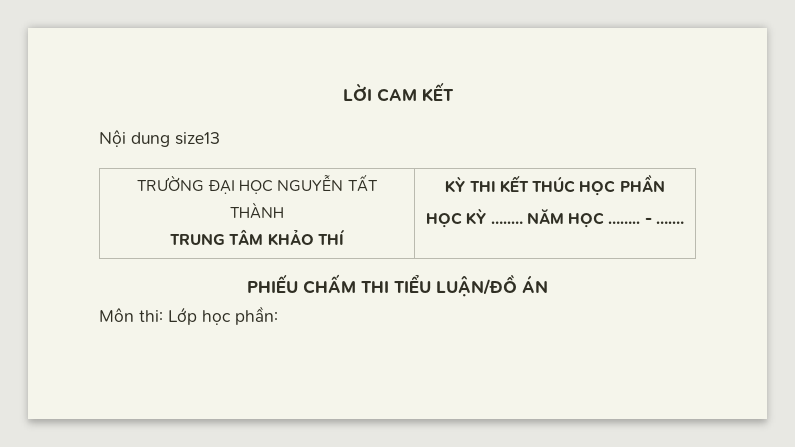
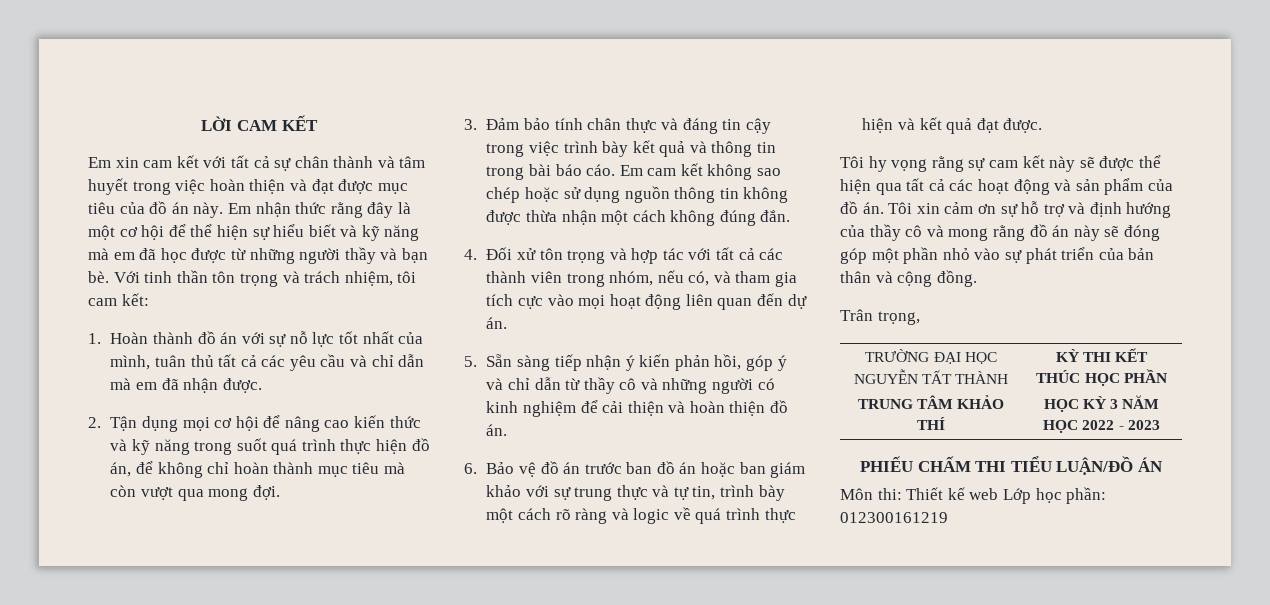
- Nội dung size13
+ Em xin cam kết với tất cả sự chân thành và tâm huyết trong việc hoàn thiện và đạt được mục tiêu của đồ án này. Em nhận thức rằng đây là một cơ hội để thể hiện sự hiểu biết và kỹ năng mà em đã học được từ những người thầy và bạn bè. Với tinh thần tôn trọng và trách nhiệm, tôi cam kết:
+ 1. Hoàn thành đồ án với sự nỗ lực tốt nhất của mình, tuân thủ tất cả các yêu cầu và chỉ dẫn mà em đã nhận được.
+ 2. Tận dụng mọi cơ hội để nâng cao kiến thức và kỹ năng trong suốt quá trình thực hiện đồ án, để không chỉ hoàn thành mục tiêu mà còn vượt qua mong đợi.
+ 3. Đảm bảo tính chân thực và đáng tin cậy trong việc trình bày kết quả và thông tin trong bài báo cáo. Em cam kết không sao chép hoặc sử dụng nguồn thông tin không được thừa nhận một cách không đúng đắn.
+ 4. Đối xử tôn trọng và hợp tác với tất cả các thành viên trong nhóm, nếu có, và tham gia tích cực vào mọi hoạt động liên quan đến dự án.
+ 5. Sẵn sàng tiếp nhận ý kiến phản hồi, góp ý và chỉ dẫn từ thầy cô và những người có kinh nghiệm để cải thiện và hoàn thiện đồ án.
+ 6. Bảo vệ đồ án trước ban đồ án hoặc ban giám khảo với sự trung thực và tự tin, trình bày một cách rõ ràng và logic về quá trình thực hiện và kết quả đạt được.
+ Tôi hy vọng rằng sự cam kết này sẽ được thể hiện qua tất cả các hoạt động và sản phẩm của đồ án. Tôi xin cảm ơn sự hỗ trợ và định hướng của thầy cô và mong rằng đồ án này sẽ đóng góp một phần nhỏ vào sự phát triển của bản thân và cộng đồng.
+ Trân trọng,
  TRƯỜNG ĐẠI HỌC NGUYỄN TẤT THÀNH
  TRUNG TÂM KHẢO THÍ | KỲ THI KẾT THÚC HỌC PHẦN
- HỌC KỲ …..… NĂM HỌC …….. - ….…
+ HỌC KỲ 3 NĂM HỌC 2022 - 2023
- Môn thi: Lớp học phần:
+ Môn thi: Thiết kế web Lớp học phần: 012300161219

